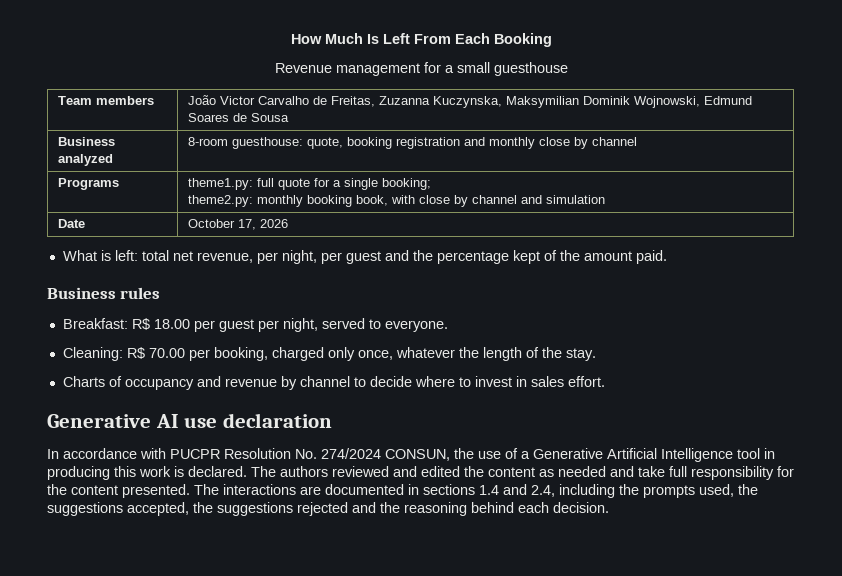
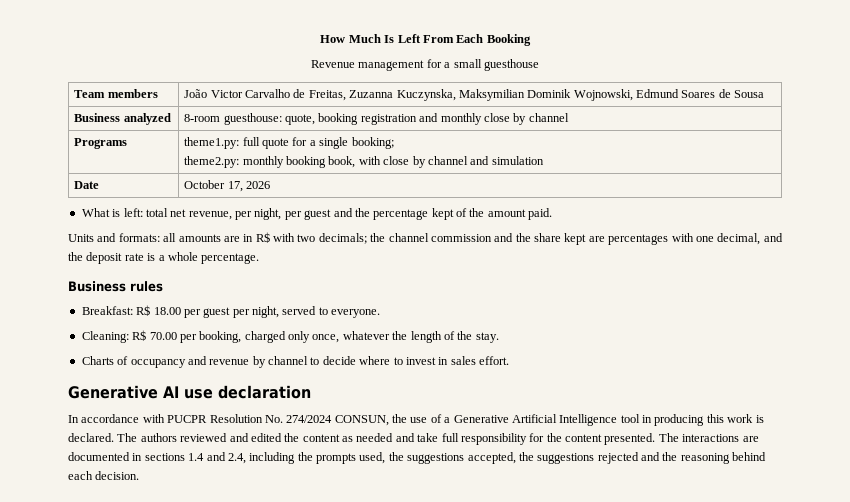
+ Units and formats: all amounts are in R$ with two decimals; the channel commission and the share kept are percentages with one decimal, and the deposit rate is a whole percentage.

